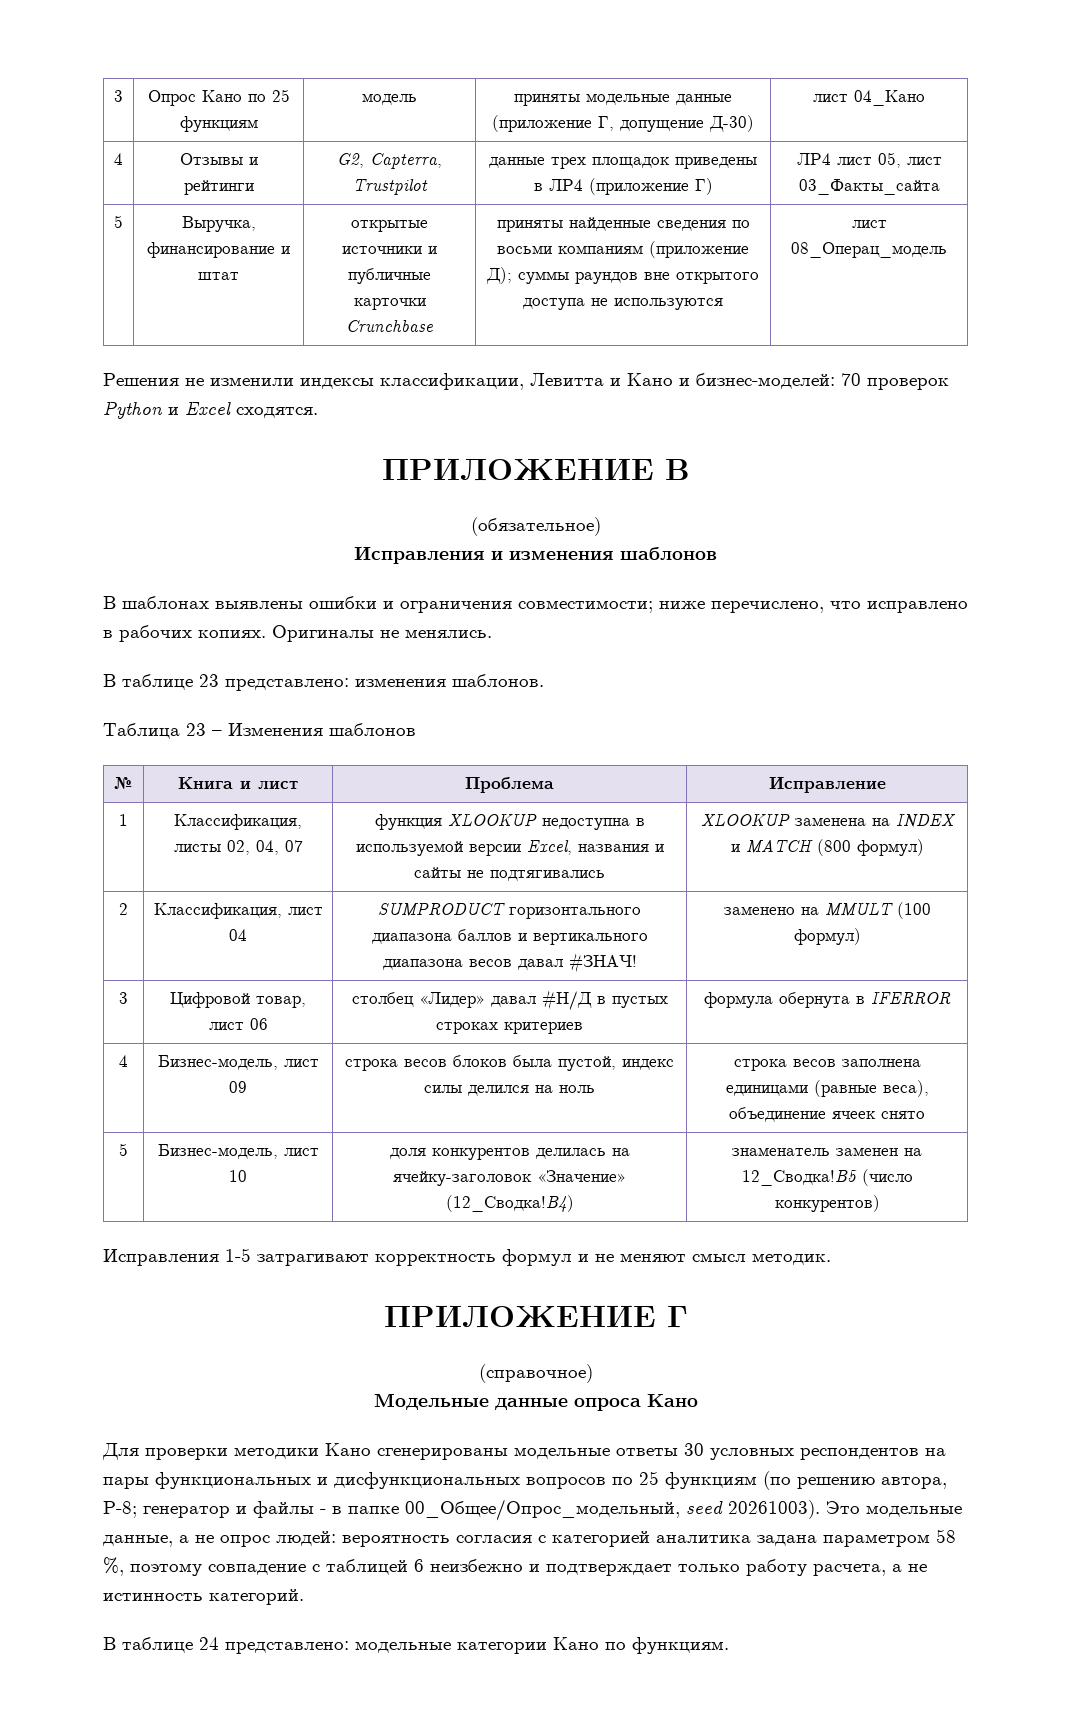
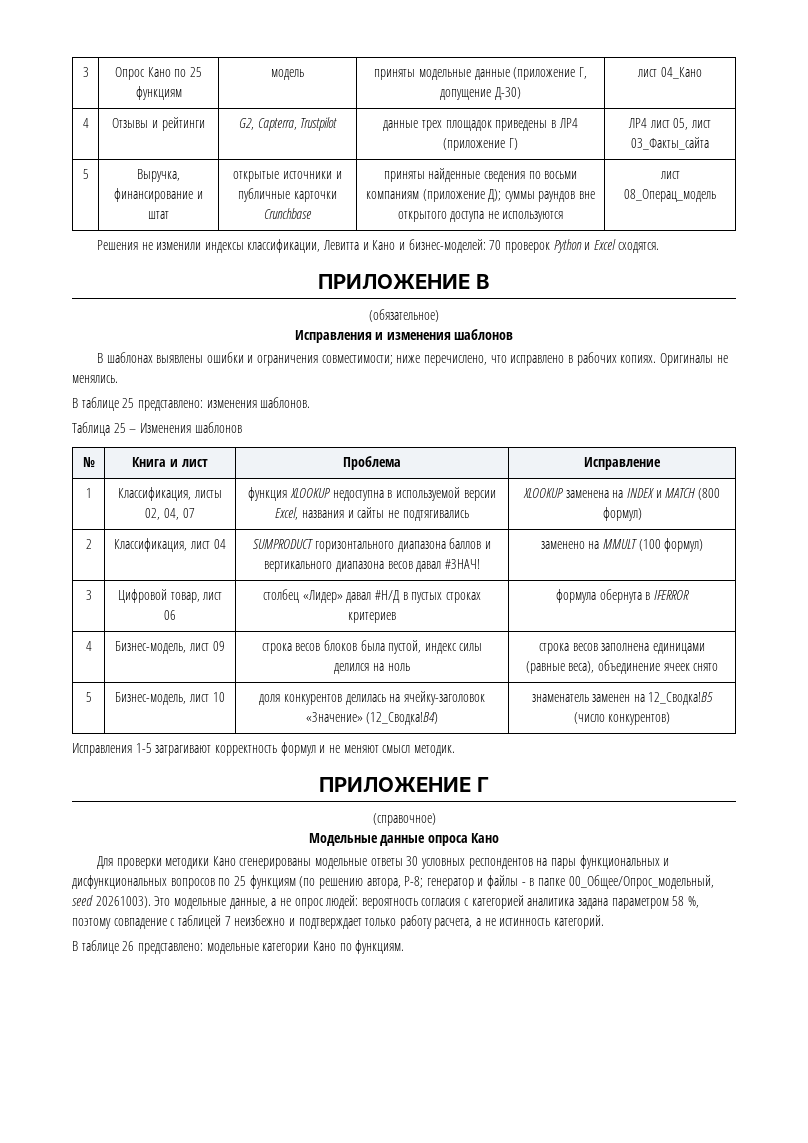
- В таблице 23 представлено: изменения шаблонов.
+ В таблице 25 представлено: изменения шаблонов.
- Таблица 23 – Изменения шаблонов
+ Таблица 25 – Изменения шаблонов
- Это модельные данные, а не опрос людей: вероятность согласия с категорией аналитика задана параметром 58 %, поэтому совпадение с таблицей 6 неизбежно и подтверждает только работу расчета, а не истинность категорий.
+ Это модельные данные, а не опрос людей: вероятность согласия с категорией аналитика задана параметром 58 %, поэтому совпадение с таблицей 7 неизбежно и подтверждает только работу расчета, а не истинность категорий.
- В таблице 24 представлено: модельные категории Кано по функциям.
+ В таблице 26 представлено: модельные категории Кано по функциям.

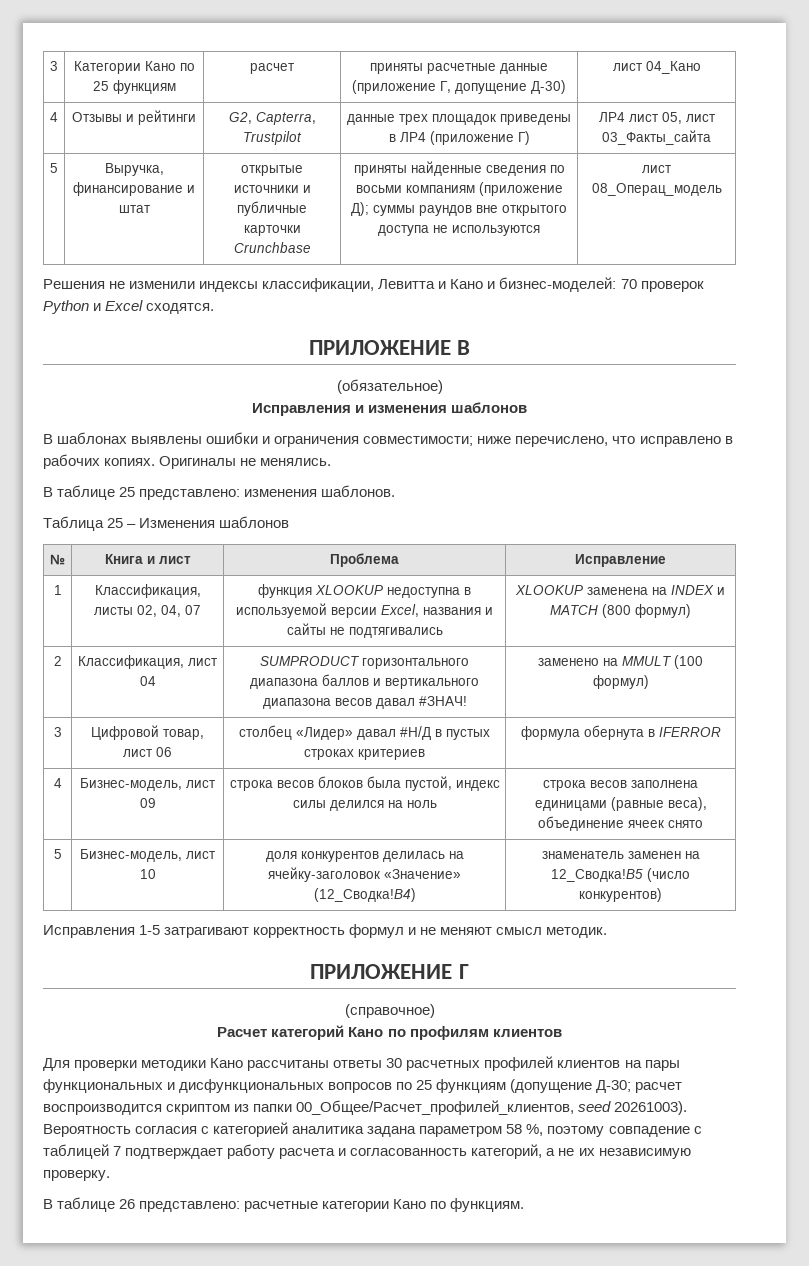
- 3 | Опрос Кано по 25 функциям | модель | приняты модельные данные (приложение Г, допущение Д-30) | лист 04_Кано
+ 3 | Категории Кано по 25 функциям | расчет | приняты расчетные данные (приложение Г, допущение Д-30) | лист 04_Кано
- Модельные данные опроса Кано
- Для проверки методики Кано сгенерированы модельные ответы 30 условных респондентов на пары функциональных и дисфункциональных вопросов по 25 функциям (по решению автора, Р-8; генератор и файлы - в папке 00_Общее/Опрос_модельный, seed 20261003). Это модельные данные, а не опрос людей: вероятность согласия с категорией аналитика задана параметром 58 %, поэтому совпадение с таблицей 7 неизбежно и подтверждает только работу расчета, а не истинность категорий.
+ Расчет категорий Кано по профилям клиентов
+ Для проверки методики Кано рассчитаны ответы 30 расчетных профилей клиентов на пары функциональных и дисфункциональных вопросов по 25 функциям (допущение Д-30; расчет воспроизводится скриптом из папки 00_Общее/Расчет_профилей_клиентов, seed 20261003). Вероятность согласия с категорией аналитика задана параметром 58 %, поэтому совпадение с таблицей 7 подтверждает работу расчета и согласованность категорий, а не их независимую проверку.
- В таблице 26 представлено: модельные категории Кано по функциям.
+ В таблице 26 представлено: расчетные категории Кано по функциям.

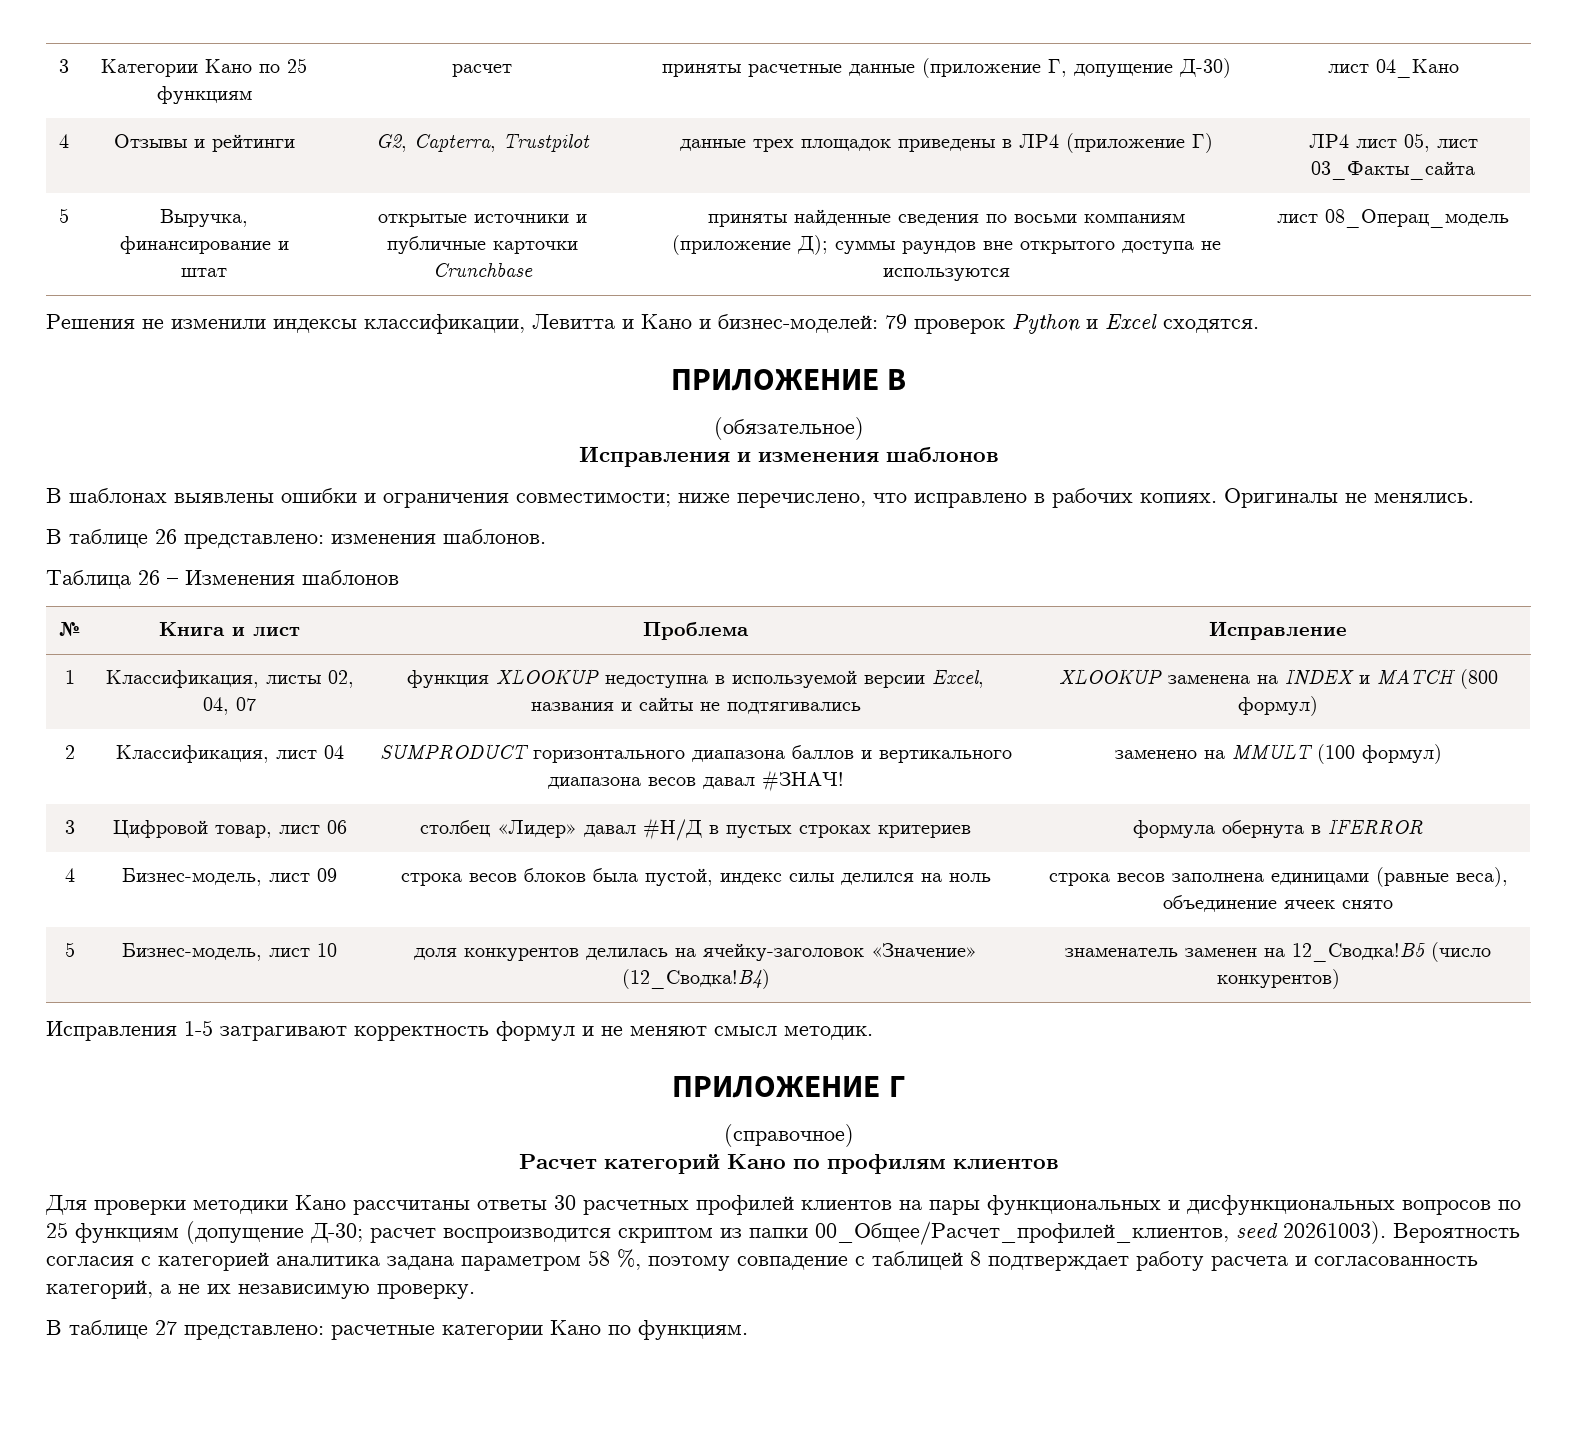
- Решения не изменили индексы классификации, Левитта и Кано и бизнес-моделей: 70 проверок Python и Excel сходятся.
+ Решения не изменили индексы классификации, Левитта и Кано и бизнес-моделей: 79 проверок Python и Excel сходятся.
- В таблице 25 представлено: изменения шаблонов.
+ В таблице 26 представлено: изменения шаблонов.
- Таблица 25 – Изменения шаблонов
+ Таблица 26 – Изменения шаблонов
- Вероятность согласия с категорией аналитика задана параметром 58 %, поэтому совпадение с таблицей 7 подтверждает работу расчета и согласованность категорий, а не их независимую проверку.
+ Вероятность согласия с категорией аналитика задана параметром 58 %, поэтому совпадение с таблицей 8 подтверждает работу расчета и согласованность категорий, а не их независимую проверку.
- В таблице 26 представлено: расчетные категории Кано по функциям.
+ В таблице 27 представлено: расчетные категории Кано по функциям.

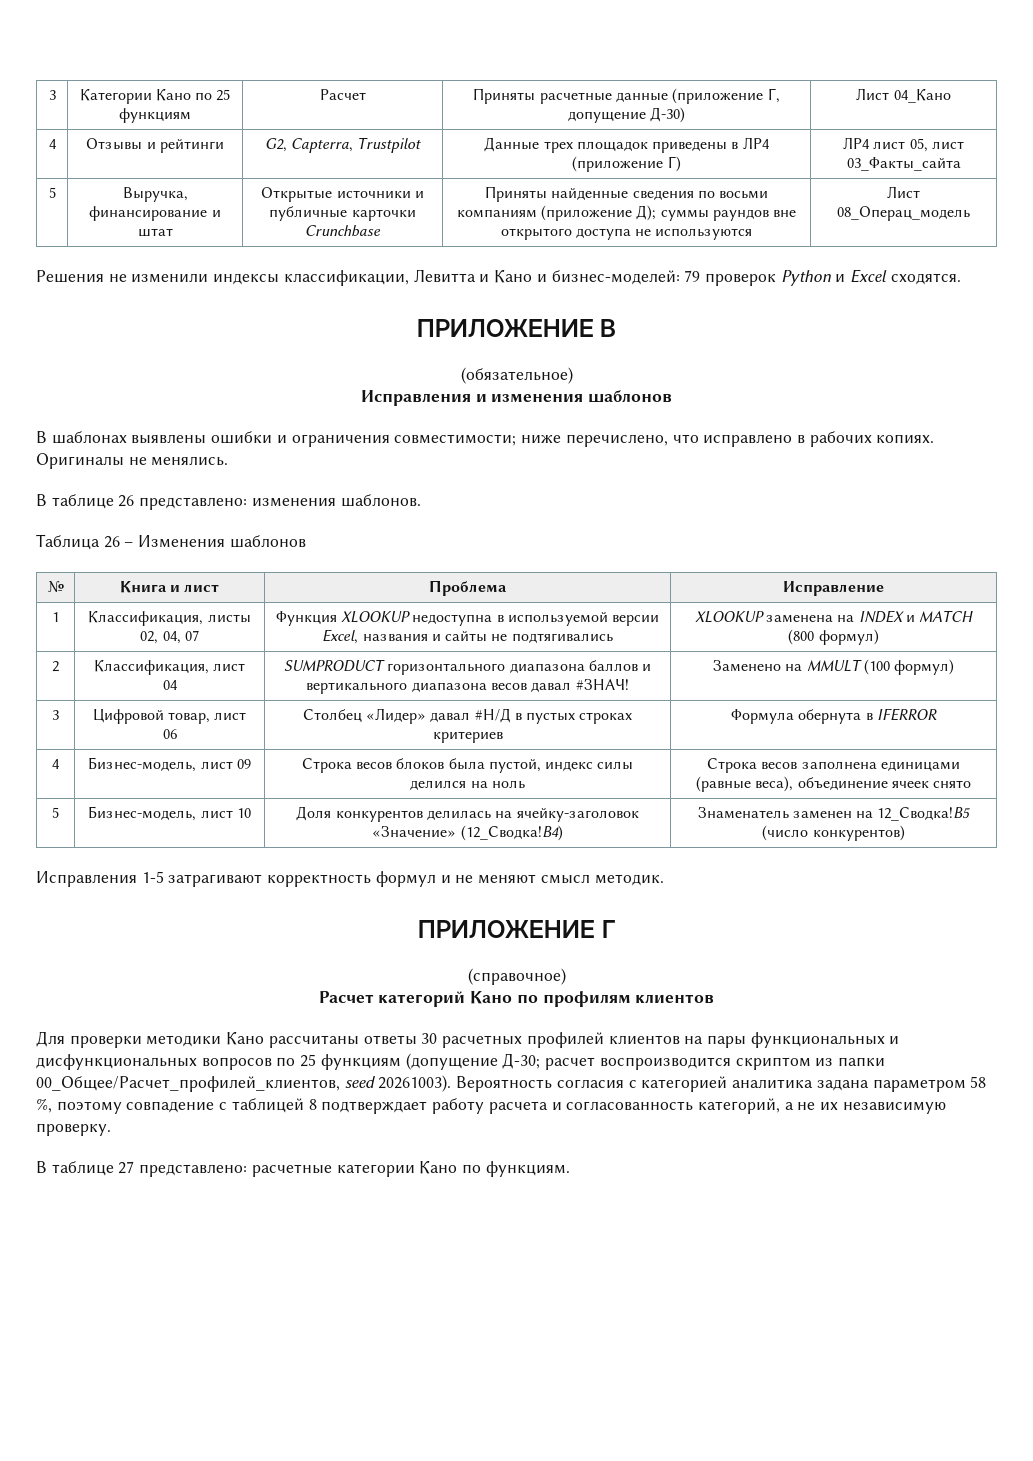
- 3 | Категории Кано по 25 функциям | расчет | приняты расчетные данные (приложение Г, допущение Д-30) | лист 04_Кано
+ 3 | Категории Кано по 25 функциям | Расчет | Приняты расчетные данные (приложение Г, допущение Д-30) | Лист 04_Кано
- 4 | Отзывы и рейтинги | G2, Capterra, Trustpilot | данные трех площадок приведены в ЛР4 (приложение Г) | ЛР4 лист 05, лист 03_Факты_сайта
+ 4 | Отзывы и рейтинги | G2, Capterra, Trustpilot | Данные трех площадок приведены в ЛР4 (приложение Г) | ЛР4 лист 05, лист 03_Факты_сайта
- 5 | Выручка, финансирование и штат | открытые источники и публичные карточки Crunchbase | приняты найденные сведения по восьми компаниям (приложение Д); суммы раундов вне открытого доступа не используются | лист 08_Операц_модель
+ 5 | Выручка, финансирование и штат | Открытые источники и публичные карточки Crunchbase | Приняты найденные сведения по восьми компаниям (приложение Д); суммы раундов вне открытого доступа не используются | Лист 08_Операц_модель
- 1 | Классификация, листы 02, 04, 07 | функция XLOOKUP недоступна в используемой версии Excel, названия и сайты не подтягивались | XLOOKUP заменена на INDEX и MATCH (800 формул)
+ 1 | Классификация, листы 02, 04, 07 | Функция XLOOKUP недоступна в используемой версии Excel, названия и сайты не подтягивались | XLOOKUP заменена на INDEX и MATCH (800 формул)
- 2 | Классификация, лист 04 | SUMPRODUCT горизонтального диапазона баллов и вертикального диапазона весов давал #ЗНАЧ! | заменено на MMULT (100 формул)
+ 2 | Классификация, лист 04 | SUMPRODUCT горизонтального диапазона баллов и вертикального диапазона весов давал #ЗНАЧ! | Заменено на MMULT (100 формул)
- 3 | Цифровой товар, лист 06 | столбец «Лидер» давал #Н/Д в пустых строках критериев | формула обернута в IFERROR
+ 3 | Цифровой товар, лист 06 | Столбец «Лидер» давал #Н/Д в пустых строках критериев | Формула обернута в IFERROR
- 4 | Бизнес-модель, лист 09 | строка весов блоков была пустой, индекс силы делился на ноль | строка весов заполнена единицами (равные веса), объединение ячеек снято
+ 4 | Бизнес-модель, лист 09 | Строка весов блоков была пустой, индекс силы делился на ноль | Строка весов заполнена единицами (равные веса), объединение ячеек снято
- 5 | Бизнес-модель, лист 10 | доля конкурентов делилась на ячейку-заголовок «Значение» (12_Сводка!B4) | знаменатель заменен на 12_Сводка!B5 (число конкурентов)
+ 5 | Бизнес-модель, лист 10 | Доля конкурентов делилась на ячейку-заголовок «Значение» (12_Сводка!B4) | Знаменатель заменен на 12_Сводка!B5 (число конкурентов)

